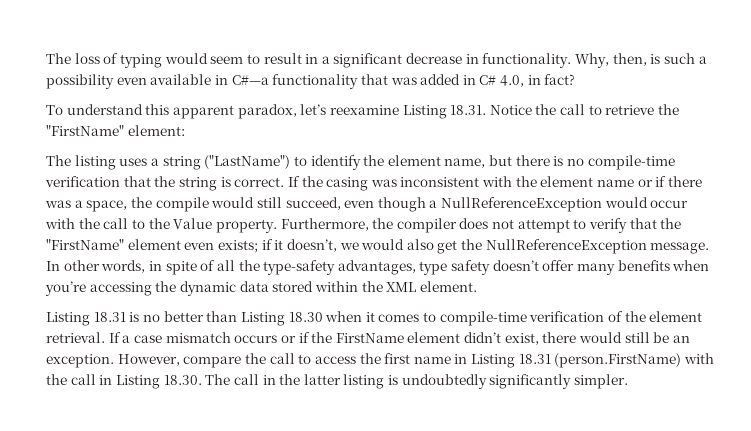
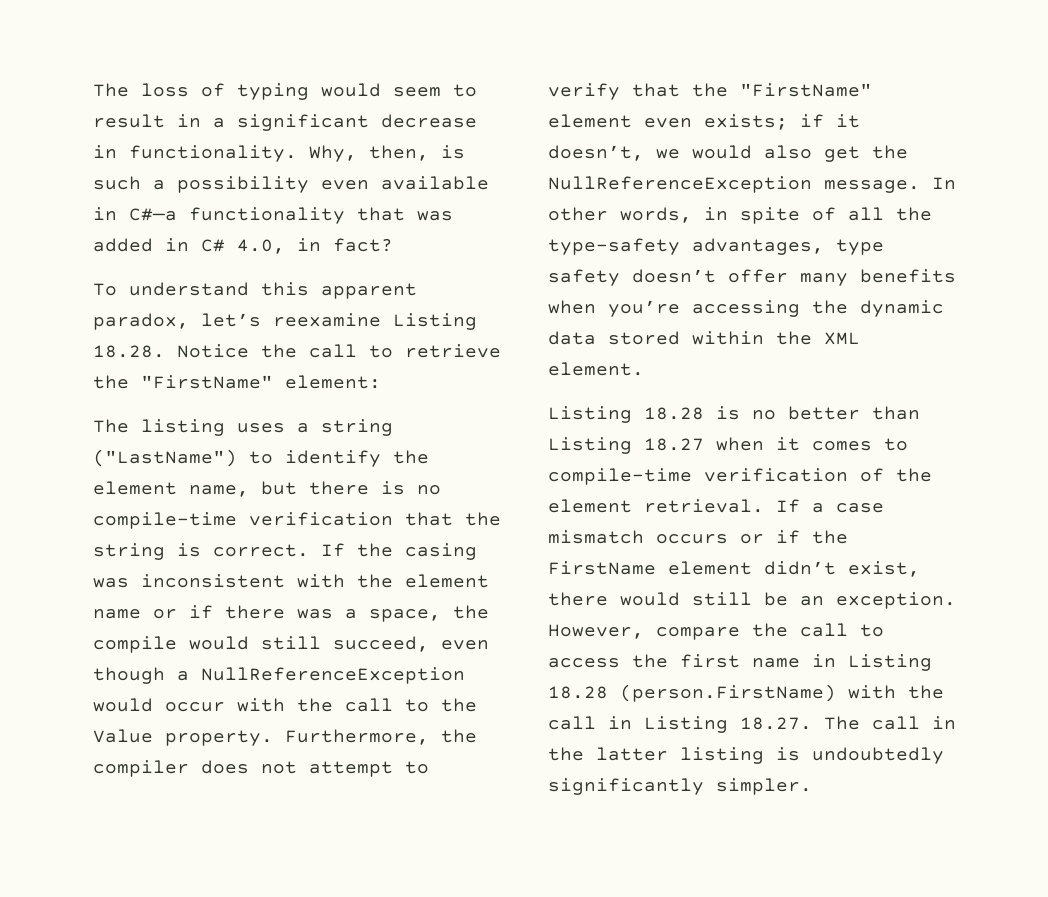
- To understand this apparent paradox, let’s reexamine Listing 18.31. Notice the call to retrieve the "FirstName" element:
+ To understand this apparent paradox, let’s reexamine Listing 18.28. Notice the call to retrieve the "FirstName" element:
- Listing 18.31 is no better than Listing 18.30 when it comes to compile-time verification of the element retrieval.
+ Listing 18.28 is no better than Listing 18.27 when it comes to compile-time verification of the element retrieval.
- However, compare the call to access the first name in Listing 18.31 (person.FirstName) with the call in Listing 18.30. The call in the latter listing is undoubtedly significantly simpler.
+ However, compare the call to access the first name in Listing 18.28 (person.FirstName) with the call in Listing 18.27. The call in the latter listing is undoubtedly significantly simpler.

